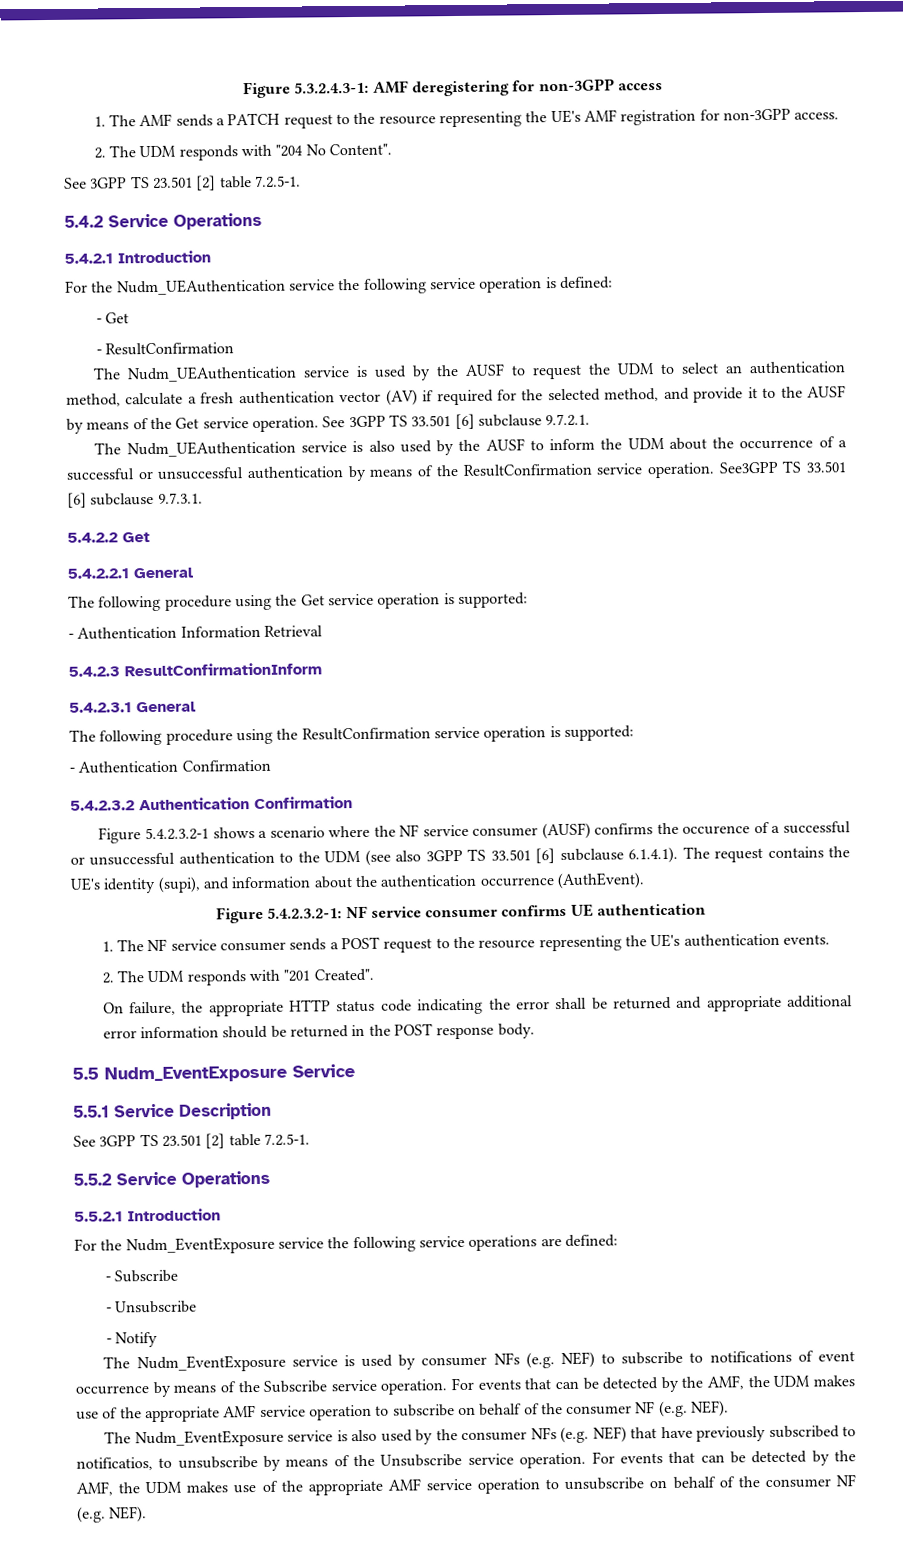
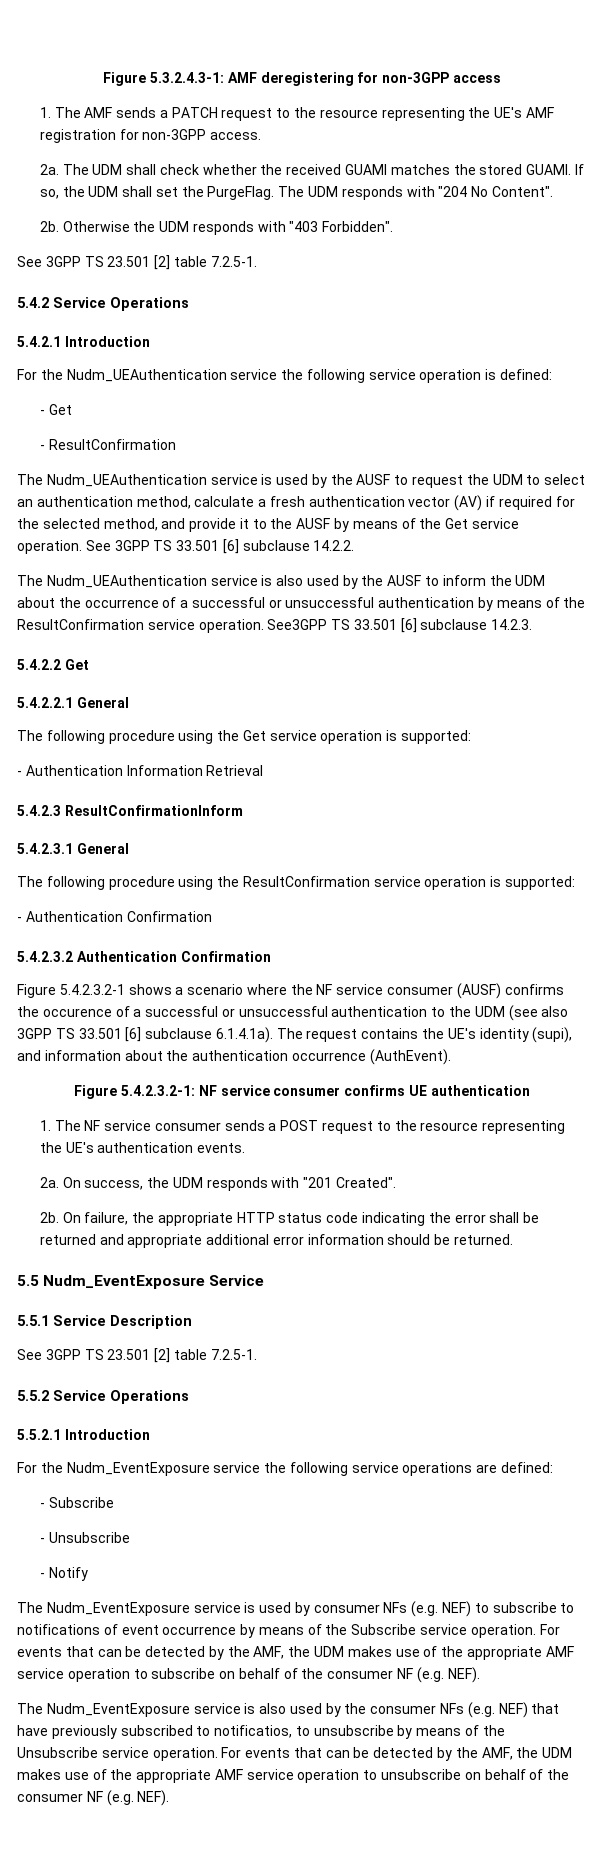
- 2. The UDM responds with "204 No Content".
+ 2a. The UDM shall check whether the received GUAMI matches the stored GUAMI. If so, the UDM shall set the PurgeFlag. The UDM responds with "204 No Content".
+ 2b. Otherwise the UDM responds with "403 Forbidden".
- See 3GPP TS 33.501 [6] subclause 9.7.2.1.
+ See 3GPP TS 33.501 [6] subclause 14.2.2.
- See3GPP TS 33.501 [6] subclause 9.7.3.1.
+ See3GPP TS 33.501 [6] subclause 14.2.3.
- Figure 5.4.2.3.2-1 shows a scenario where the NF service consumer (AUSF) confirms the occurence of a successful or unsuccessful authentication to the UDM (see also 3GPP TS 33.501 [6] subclause 6.1.4.1). The request contains the UE's identity (supi), and information about the authentication occurrence (AuthEvent).
+ Figure 5.4.2.3.2-1 shows a scenario where the NF service consumer (AUSF) confirms the occurence of a successful or unsuccessful authentication to the UDM (see also 3GPP TS 33.501 [6] subclause 6.1.4.1a). The request contains the UE's identity (supi), and information about the authentication occurrence (AuthEvent).
- 2. The UDM responds with "201 Created".
- On failure, the appropriate HTTP status code indicating the error shall be returned and appropriate additional error information should be returned in the POST response body.
+ 2a. On success, the UDM responds with "201 Created".
+ 2b. On failure, the appropriate HTTP status code indicating the error shall be returned and appropriate additional error information should be returned.

